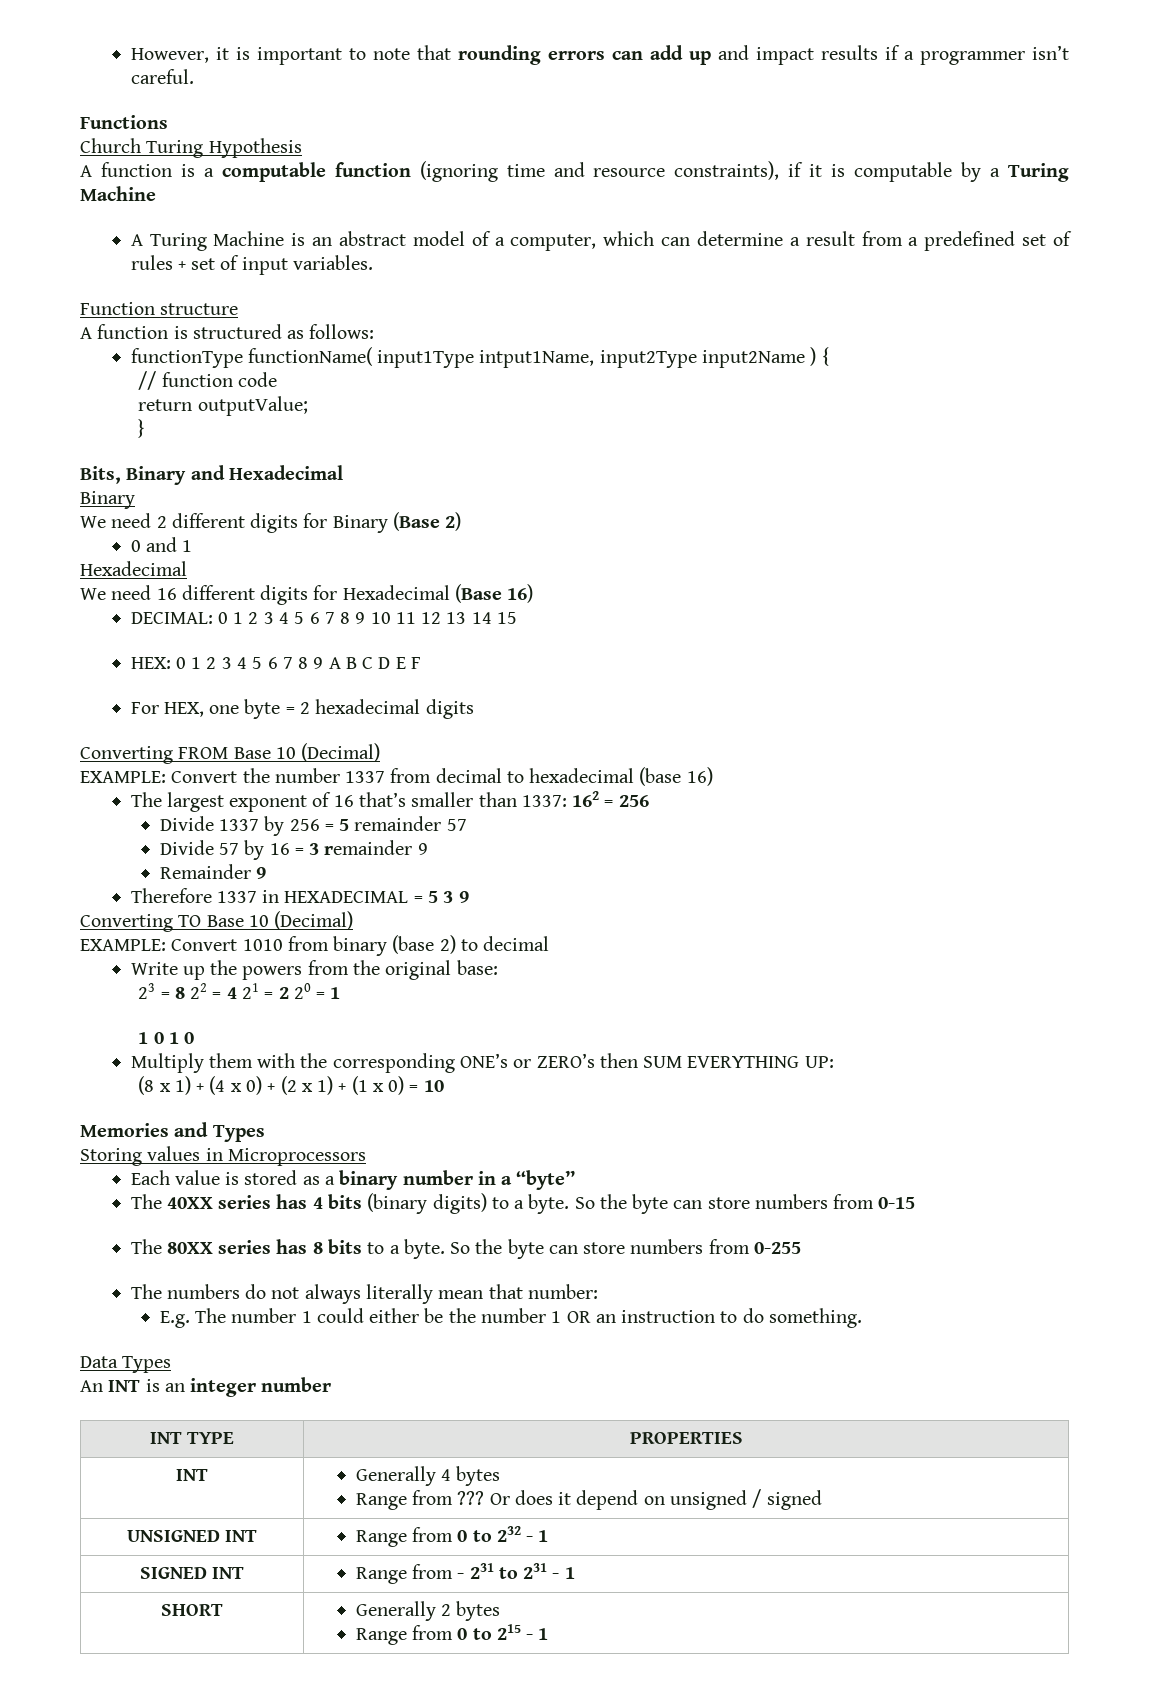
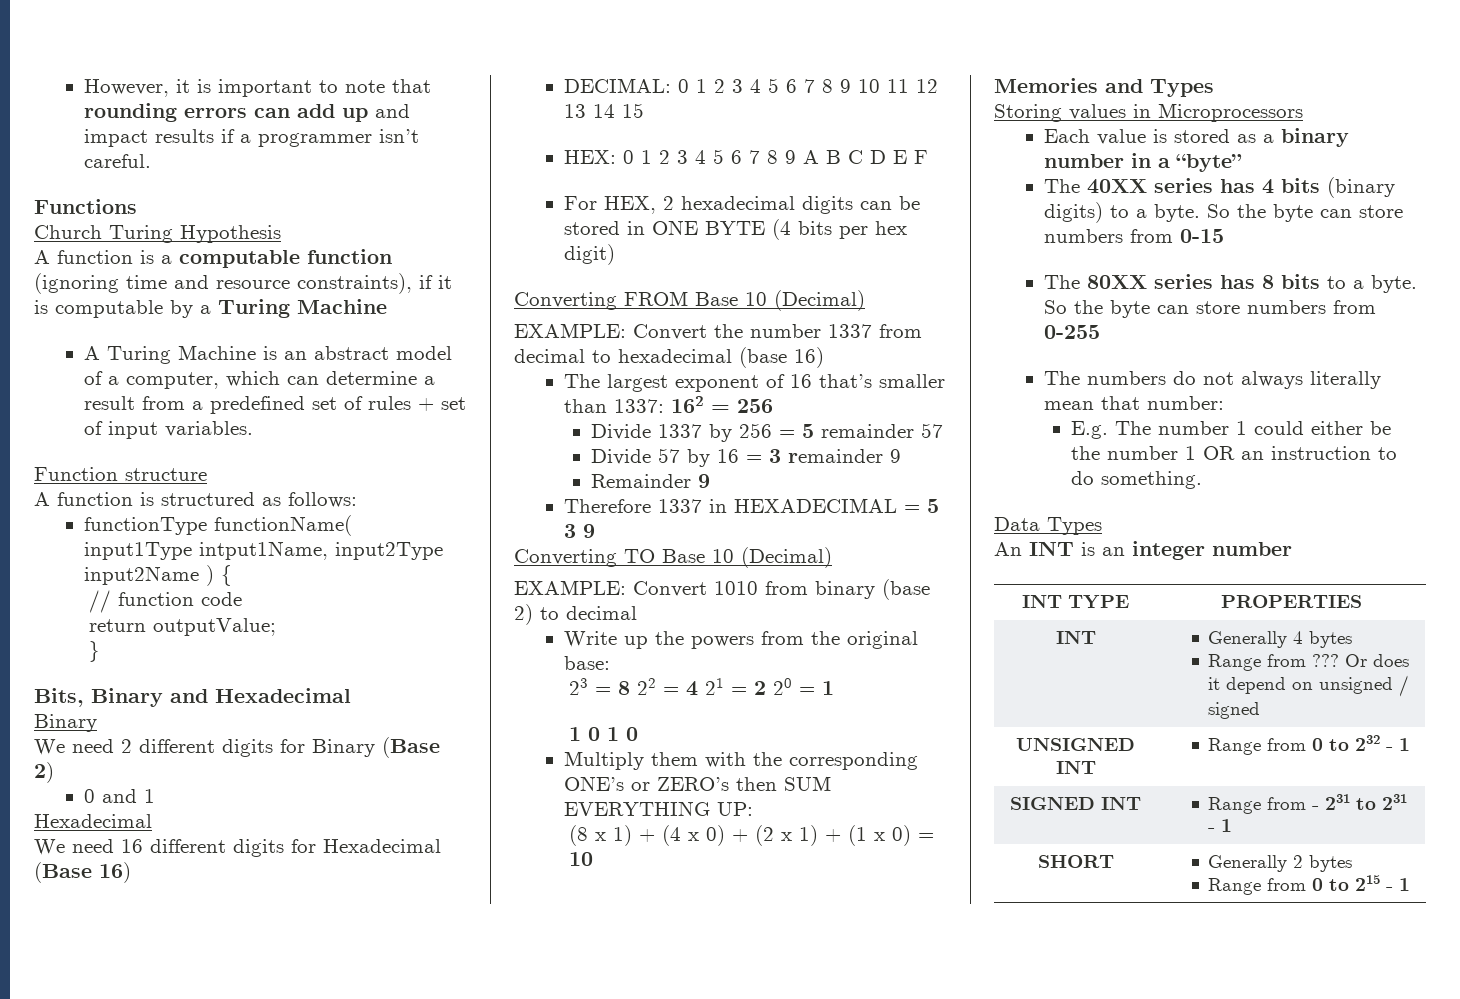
- For HEX, one byte = 2 hexadecimal digits
+ For HEX, 2 hexadecimal digits can be stored in ONE BYTE (4 bits per hex digit)

